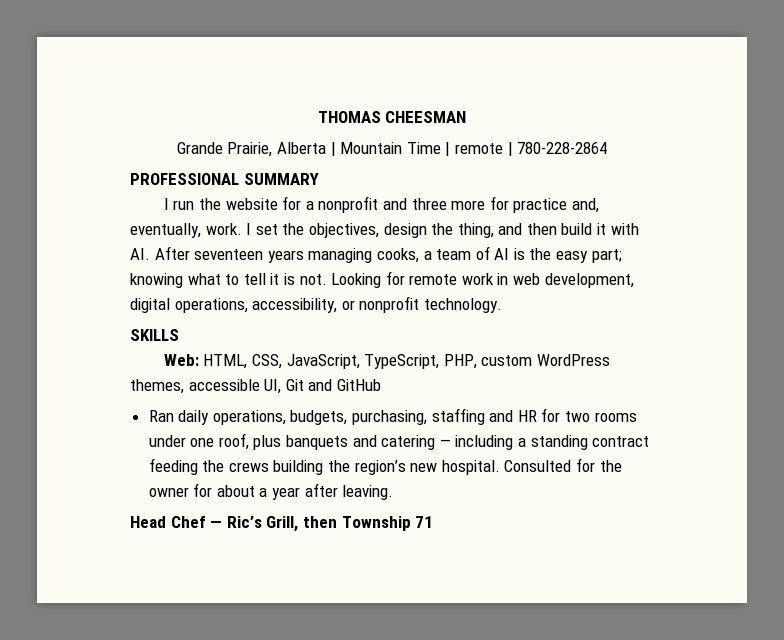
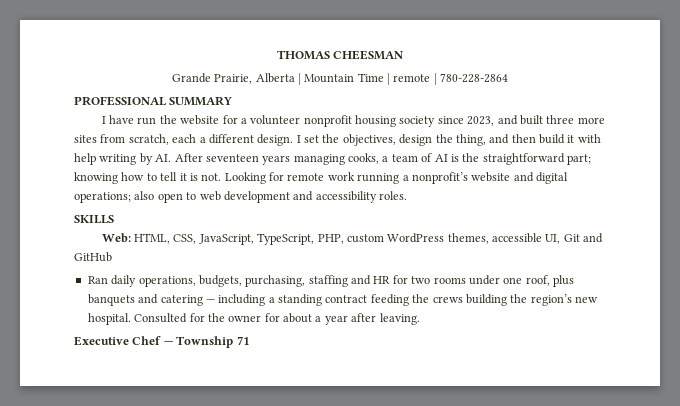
- I run the website for a nonprofit and three more for practice and, eventually, work.
+ I have run the website for a volunteer nonprofit housing society since 2023, and built three more sites from scratch, each a different design.
- I set the objectives, design the thing, and then build it with AI. After seventeen years managing cooks, a team of AI is the easy part; knowing what to tell it is not.
+ I set the objectives, design the thing, and then build it with help writing by AI. After seventeen years managing cooks, a team of AI is the straightforward part; knowing how to tell it is not.
- Looking for remote work in web development, digital operations, accessibility, or nonprofit technology.
+ Looking for remote work running a nonprofit’s website and digital operations; also open to web development and accessibility roles.
- Head Chef — Ric’s Grill, then Township 71
+ Executive Chef — Township 71

